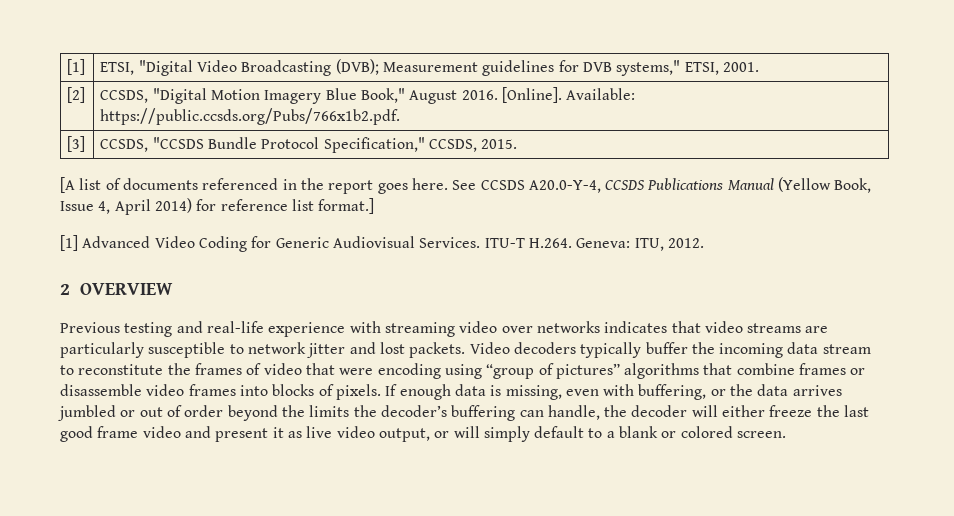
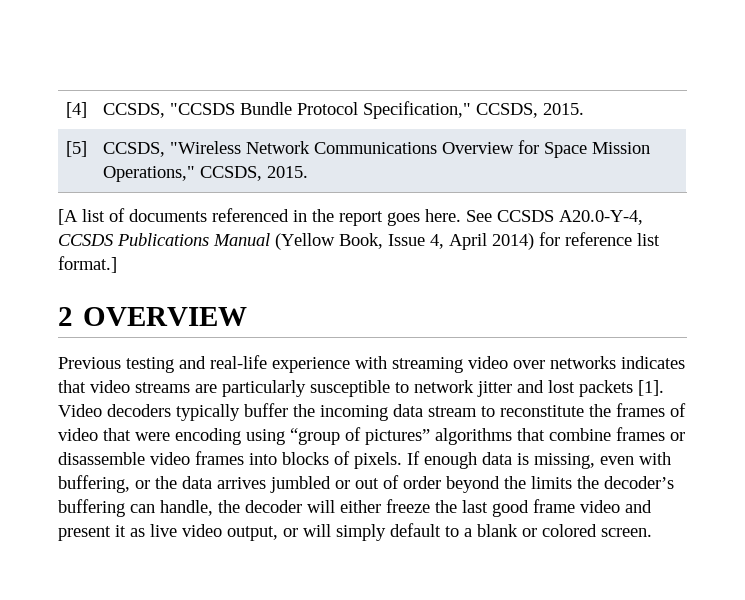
- [1] | ETSI, "Digital Video Broadcasting (DVB); Measurement guidelines for DVB systems," ETSI, 2001.
- [2] | CCSDS, "Digital Motion Imagery Blue Book," August 2016. [Online]. Available: https://public.ccsds.org/Pubs/766x1b2.pdf.
- [3] | CCSDS, "CCSDS Bundle Protocol Specification," CCSDS, 2015.
+ [4] | CCSDS, "CCSDS Bundle Protocol Specification," CCSDS, 2015.
+ [5] | CCSDS, "Wireless Network Communications Overview for Space Mission Operations," CCSDS, 2015.
- [1] Advanced Video Coding for Generic Audiovisual Services. ITU-T H.264. Geneva: ITU, 2012.
- Previous testing and real-life experience with streaming video over networks indicates that video streams are particularly susceptible to network jitter and lost packets.
+ Previous testing and real-life experience with streaming video over networks indicates that video streams are particularly susceptible to network jitter and lost packets [1].

